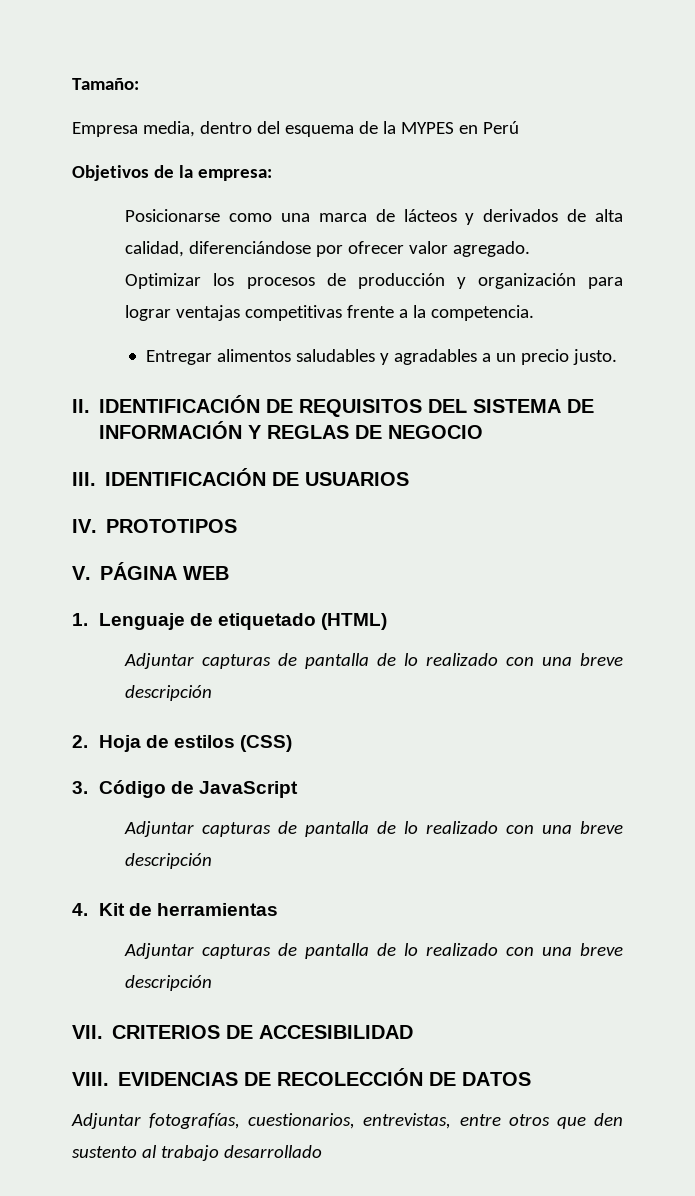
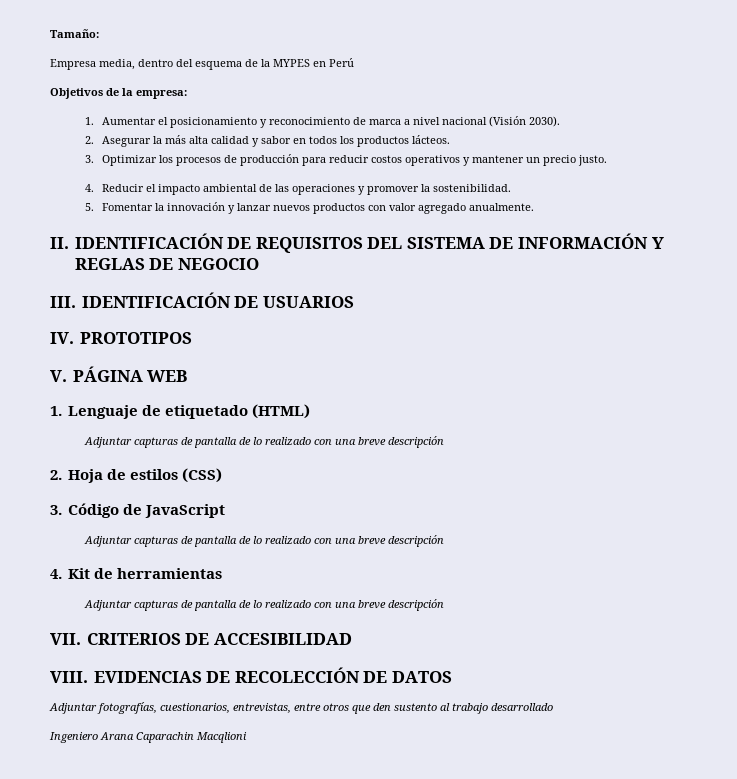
- Posicionarse como una marca de lácteos y derivados de alta calidad, diferenciándose por ofrecer valor agregado.
- Optimizar los procesos de producción y organización para lograr ventajas competitivas frente a la competencia.
- Entregar alimentos saludables y agradables a un precio justo.
+ 1. Aumentar el posicionamiento y reconocimiento de marca a nivel nacional (Visión 2030).
+ 2. Asegurar la más alta calidad y sabor en todos los productos lácteos.
+ 3. Optimizar los procesos de producción para reducir costos operativos y mantener un precio justo.
+ 4. Reducir el impacto ambiental de las operaciones y promover la sostenibilidad.
+ 5. Fomentar la innovación y lanzar nuevos productos con valor agregado anualmente.
+ Ingeniero Arana Caparachin Macqlioni

